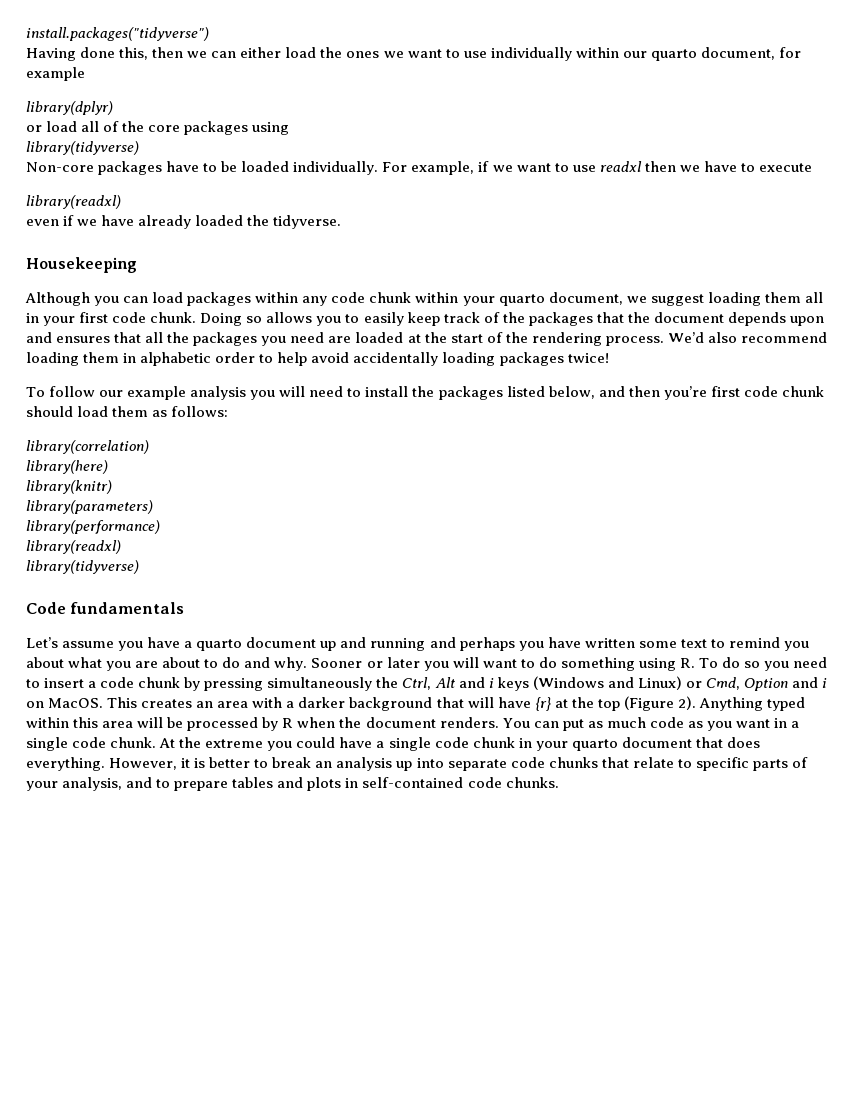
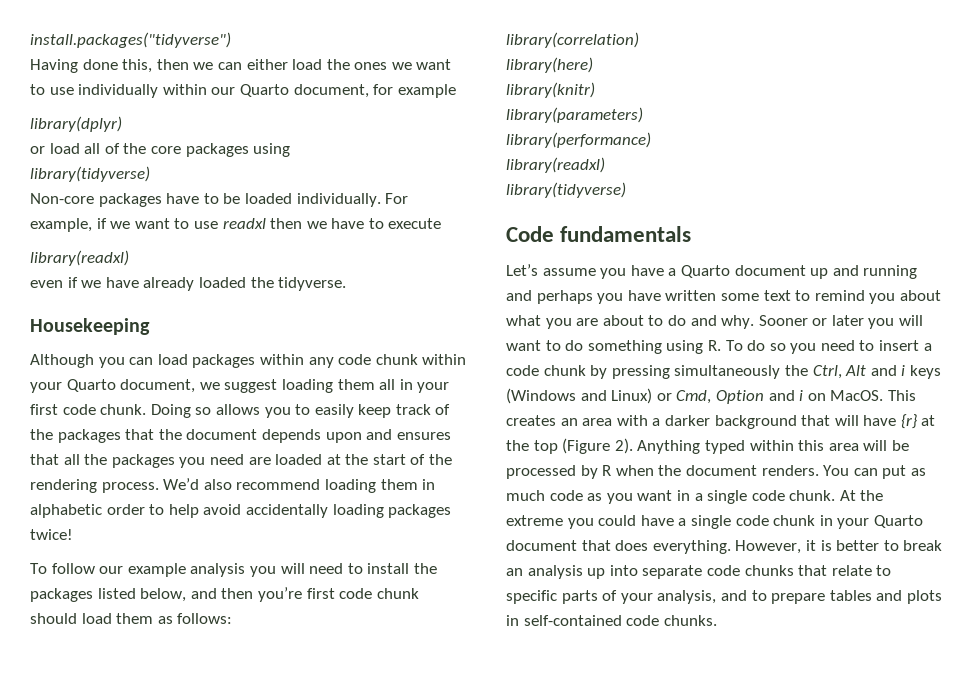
- Having done this, then we can either load the ones we want to use individually within our quarto document, for example
+ Having done this, then we can either load the ones we want to use individually within our Quarto document, for example
- Although you can load packages within any code chunk within your quarto document, we suggest loading them all in your first code chunk.
+ Although you can load packages within any code chunk within your Quarto document, we suggest loading them all in your first code chunk.
- Let’s assume you have a quarto document up and running and perhaps you have written some text to remind you about what you are about to do and why.
+ Let’s assume you have a Quarto document up and running and perhaps you have written some text to remind you about what you are about to do and why.
- At the extreme you could have a single code chunk in your quarto document that does everything.
+ At the extreme you could have a single code chunk in your Quarto document that does everything.

